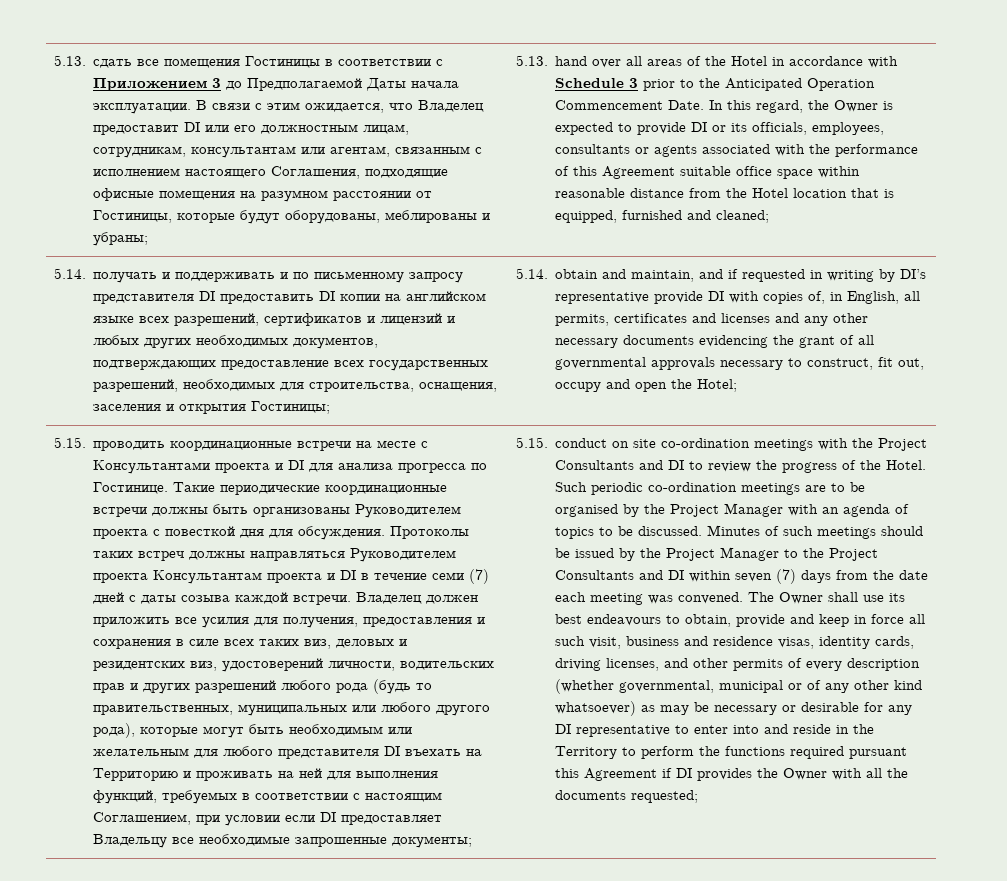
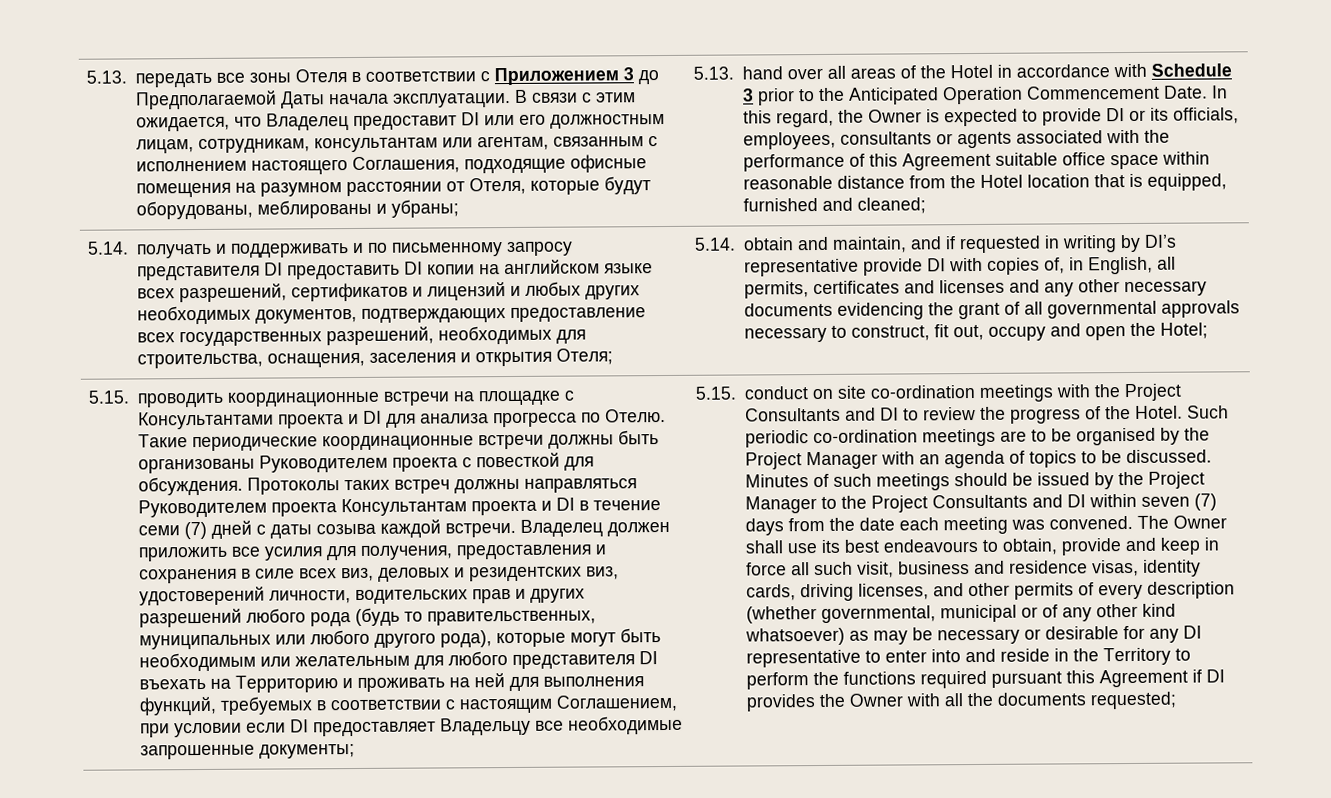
- 5.13. сдать все помещения Гостиницы в соответствии с Приложением 3 до Предполагаемой Даты начала эксплуатации.
+ 5.13. передать все зоны Отеля в соответствии с Приложением 3 до Предполагаемой Даты начала эксплуатации.
- В связи с этим ожидается, что Владелец предоставит DI или его должностным лицам, сотрудникам, консультантам или агентам, связанным с исполнением настоящего Соглашения, подходящие офисные помещения на разумном расстоянии от Гостиницы, которые будут оборудованы, меблированы и убраны;
+ В связи с этим ожидается, что Владелец предоставит DI или его должностным лицам, сотрудникам, консультантам или агентам, связанным с исполнением настоящего Соглашения, подходящие офисные помещения на разумном расстоянии от Отеля, которые будут оборудованы, меблированы и убраны;
- 5.14. получать и поддерживать и по письменному запросу представителя DI предоставить DI копии на английском языке всех разрешений, сертификатов и лицензий и любых других необходимых документов, подтверждающих предоставление всех государственных разрешений, необходимых для строительства, оснащения, заселения и открытия Гостиницы;
+ 5.14. получать и поддерживать и по письменному запросу представителя DI предоставить DI копии на английском языке всех разрешений, сертификатов и лицензий и любых других необходимых документов, подтверждающих предоставление всех государственных разрешений, необходимых для строительства, оснащения, заселения и открытия Отеля;
- 5.15. проводить координационные встречи на месте с Консультантами проекта и DI для анализа прогресса по Гостинице.
+ 5.15. проводить координационные встречи на площадке с Консультантами проекта и DI для анализа прогресса по Отелю.
- Такие периодические координационные встречи должны быть организованы Руководителем проекта с повесткой дня для обсуждения.
+ Такие периодические координационные встречи должны быть организованы Руководителем проекта с повесткой для обсуждения.
- Владелец должен приложить все усилия для получения, предоставления и сохранения в силе всех таких виз, деловых и резидентских виз, удостоверений личности, водительских прав и других разрешений любого рода (будь то правительственных, муниципальных или любого другого рода), которые могут быть необходимым или желательным для любого представителя DI въехать на Территорию и проживать на ней для выполнения функций, требуемых в соответствии с настоящим Соглашением, при условии если DI предоставляет Владельцу все необходимые запрошенные документы;
+ Владелец должен приложить все усилия для получения, предоставления и сохранения в силе всех виз, деловых и резидентских виз, удостоверений личности, водительских прав и других разрешений любого рода (будь то правительственных, муниципальных или любого другого рода), которые могут быть необходимым или желательным для любого представителя DI въехать на Территорию и проживать на ней для выполнения функций, требуемых в соответствии с настоящим Соглашением, при условии если DI предоставляет Владельцу все необходимые запрошенные документы;

